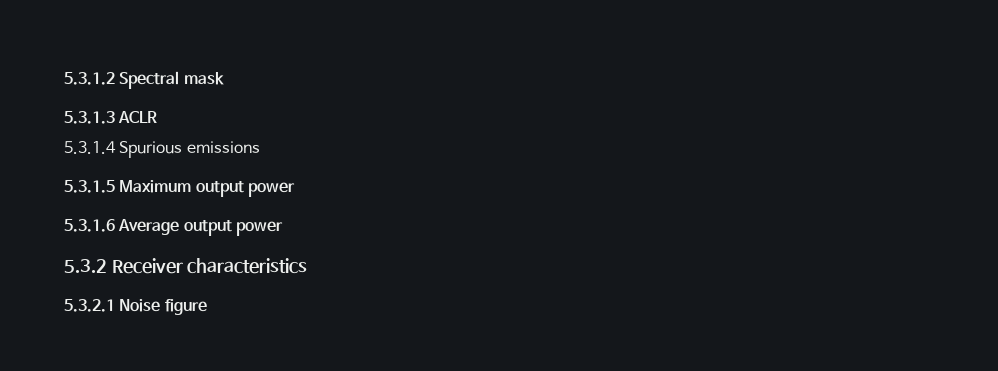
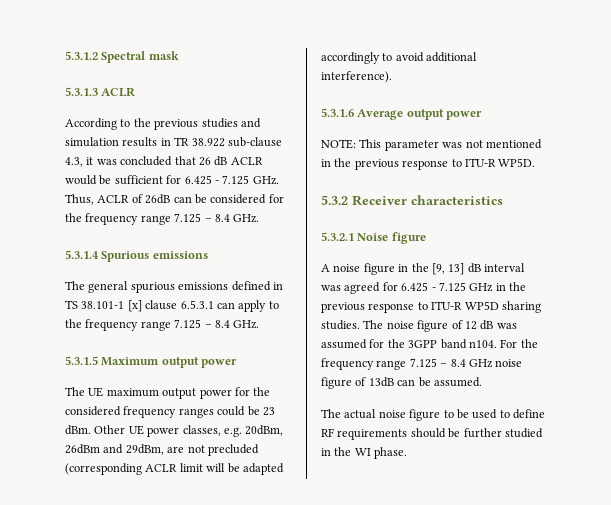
+ According to the previous studies and simulation results in TR 38.922 sub-clause 4.3, it was concluded that 26 dB ACLR would be sufficient for 6.425 - 7.125 GHz. Thus, ACLR of 26dB can be considered for the frequency range 7.125 – 8.4 GHz.
  5.3.1.4 Spurious emissions
+ The general spurious emissions defined in TS 38.101-1 [x] clause 6.5.3.1 can apply to the frequency range 7.125 – 8.4 GHz.
  5.3.1.5 Maximum output power
+ The UE maximum output power for the considered frequency ranges could be 23 dBm. Other UE power classes, e.g. 20dBm, 26dBm and 29dBm, are not precluded (corresponding ACLR limit will be adapted accordingly to avoid additional interference).
  5.3.1.6 Average output power
+ NOTE: This parameter was not mentioned in the previous response to ITU-R WP5D.
+ A noise figure in the [9, 13] dB interval was agreed for 6.425 - 7.125 GHz in the previous response to ITU-R WP5D sharing studies. The noise figure of 12 dB was assumed for the 3GPP band n104. For the frequency range 7.125 – 8.4 GHz noise figure of 13dB can be assumed.
+ The actual noise figure to be used to define RF requirements should be further studied in the WI phase.

